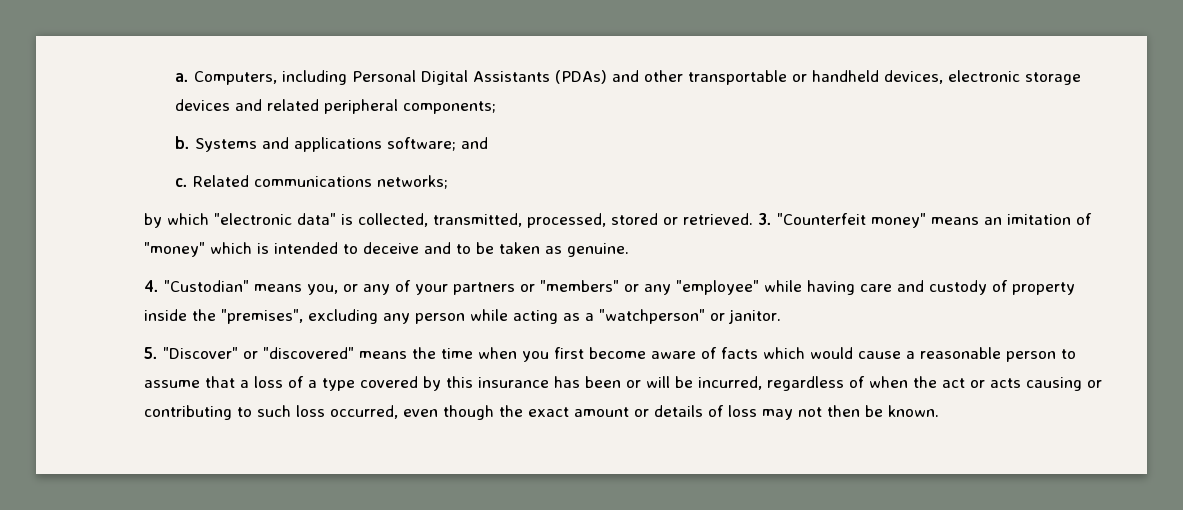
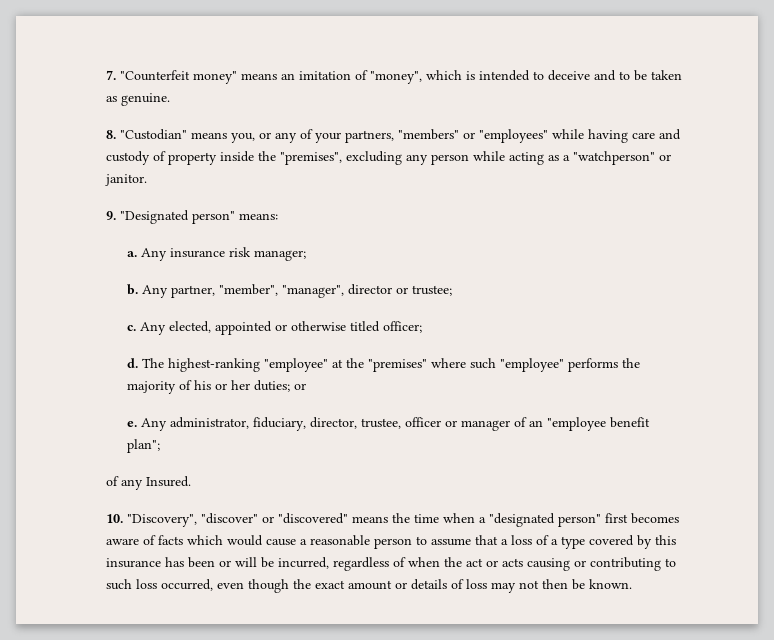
- a. Computers, including Personal Digital Assistants (PDAs) and other transportable or handheld devices, electronic storage devices and related peripheral components;
- b. Systems and applications software; and
- c. Related communications networks;
- by which "electronic data" is collected, transmitted, processed, stored or retrieved. 3. "Counterfeit money" means an imitation of "money" which is intended to deceive and to be taken as genuine.
+ 7. "Counterfeit money" means an imitation of "money", which is intended to deceive and to be taken as genuine.
- 4. "Custodian" means you, or any of your partners or "members" or any "employee" while having care and custody of property inside the "premises", excluding any person while acting as a "watchperson" or janitor.
+ 8. "Custodian" means you, or any of your partners, "members" or "employees" while having care and custody of property inside the "premises", excluding any person while acting as a "watchperson" or janitor.
- 5. "Discover" or "discovered" means the time when you first become aware of facts which would cause a reasonable person to assume that a loss of a type covered by this insurance has been or will be incurred, regardless of when the act or acts causing or contributing to such loss occurred, even though the exact amount or details of loss may not then be known.
+ 9. "Designated person" means:
+ a. Any insurance risk manager;
+ b. Any partner, "member", "manager", director or trustee;
+ c. Any elected, appointed or otherwise titled officer;
+ d. The highest-ranking "employee" at the "premises" where such "employee" performs the majority of his or her duties; or
+ e. Any administrator, fiduciary, director, trustee, officer or manager of an "employee benefit plan";
+ of any Insured.
+ 10. "Discovery", "discover" or "discovered" means the time when a "designated person" first becomes aware of facts which would cause a reasonable person to assume that a loss of a type covered by this insurance has been or will be incurred, regardless of when the act or acts causing or contributing to such loss occurred, even though the exact amount or details of loss may not then be known.

